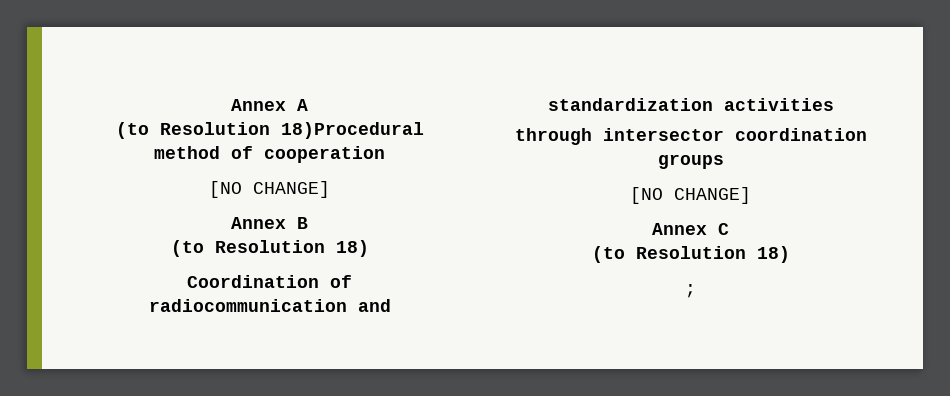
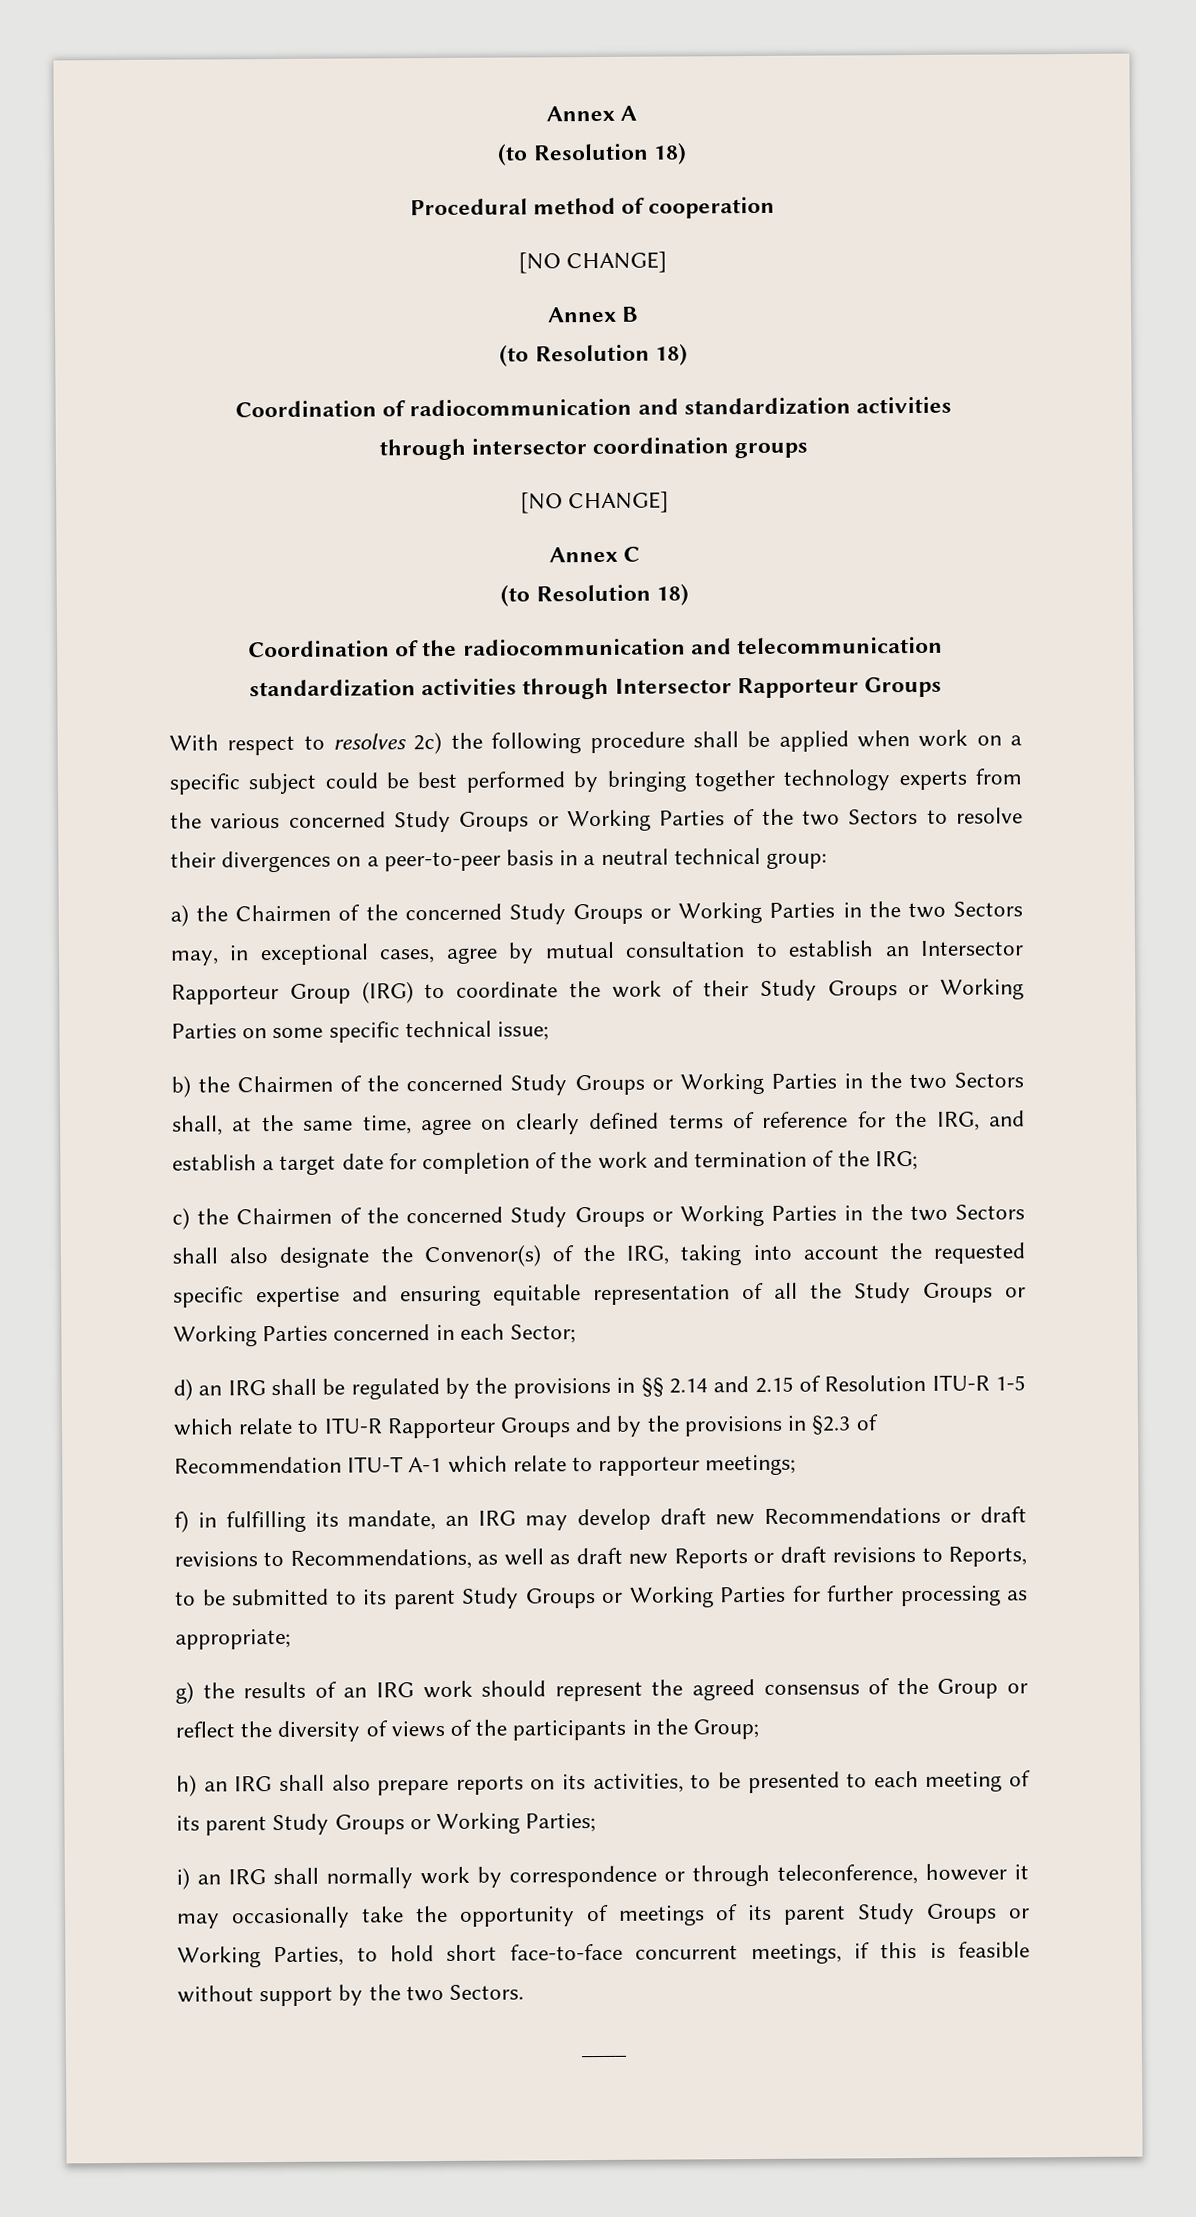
  Annex A
- (to Resolution 18)Procedural method of cooperation
+ (to Resolution 18)
+ Procedural method of cooperation
- ;
+ Coordination of the radiocommunication and telecommunication standardization activities through Intersector Rapporteur Groups
+ With respect to resolves 2c) the following procedure shall be applied when work on a specific subject could be best performed by bringing together technology experts from the various concerned Study Groups or Working Parties of the two Sectors to resolve their divergences on a peer-to-peer basis in a neutral technical group:
+ a) the Chairmen of the concerned Study Groups or Working Parties in the two Sectors may, in exceptional cases, agree by mutual consultation to establish an Intersector Rapporteur Group (IRG) to coordinate the work of their Study Groups or Working Parties on some specific technical issue;
+ b) the Chairmen of the concerned Study Groups or Working Parties in the two Sectors shall, at the same time, agree on clearly defined terms of reference for the IRG, and establish a target date for completion of the work and termination of the IRG;
+ c) the Chairmen of the concerned Study Groups or Working Parties in the two Sectors shall also designate the Convenor(s) of the IRG, taking into account the requested specific expertise and ensuring equitable representation of all the Study Groups or Working Parties concerned in each Sector;
+ d) an IRG shall be regulated by the provisions in §§ 2.14 and 2.15 of Resolution ITU-R 1-5 which relate to ITU-R Rapporteur Groups and by the provisions in §2.3 of Recommendation ITU-T A-1 which relate to rapporteur meetings;
+ f) in fulfilling its mandate, an IRG may develop draft new Recommendations or draft revisions to Recommendations, as well as draft new Reports or draft revisions to Reports, to be submitted to its parent Study Groups or Working Parties for further processing as appropriate;
+ g) the results of an IRG work should represent the agreed consensus of the Group or reflect the diversity of views of the participants in the Group;
+ h) an IRG shall also prepare reports on its activities, to be presented to each meeting of its parent Study Groups or Working Parties;
+ i) an IRG shall normally work by correspondence or through teleconference, however it may occasionally take the opportunity of meetings of its parent Study Groups or Working Parties, to hold short face-to-face concurrent meetings, if this is feasible without support by the two Sectors.
+ ____

